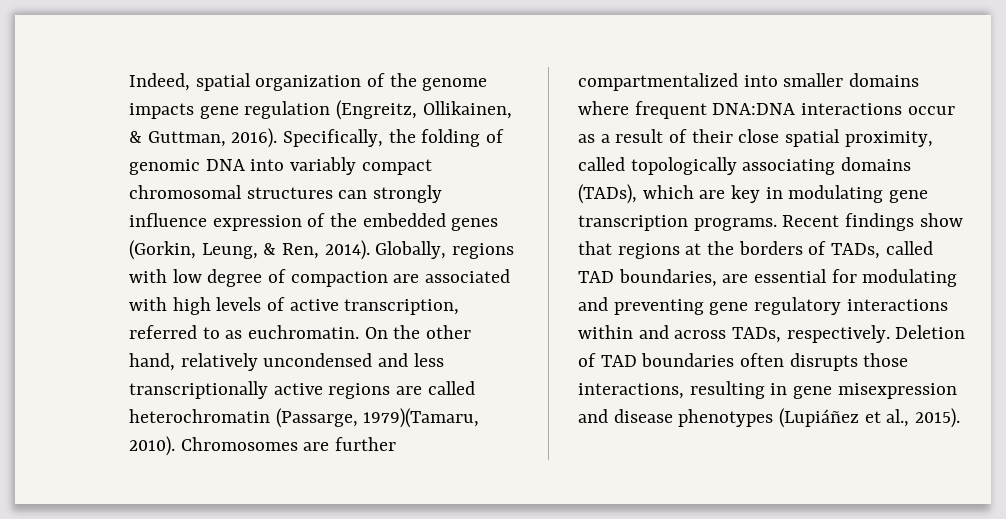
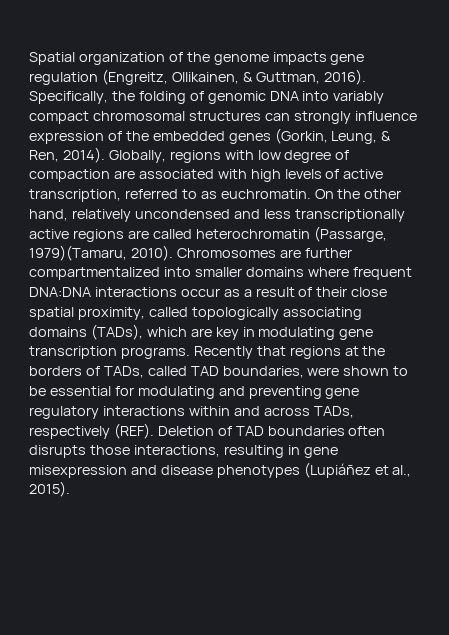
- Indeed, spatial organization of the genome impacts gene regulation (Engreitz, Ollikainen, & Guttman, 2016).
+ Spatial organization of the genome impacts gene regulation (Engreitz, Ollikainen, & Guttman, 2016).
- Recent findings show that regions at the borders of TADs, called TAD boundaries, are essential for modulating and preventing gene regulatory interactions within and across TADs, respectively.
+ Recently that regions at the borders of TADs, called TAD boundaries, were shown to be essential for modulating and preventing gene regulatory interactions within and across TADs, respectively (REF).

